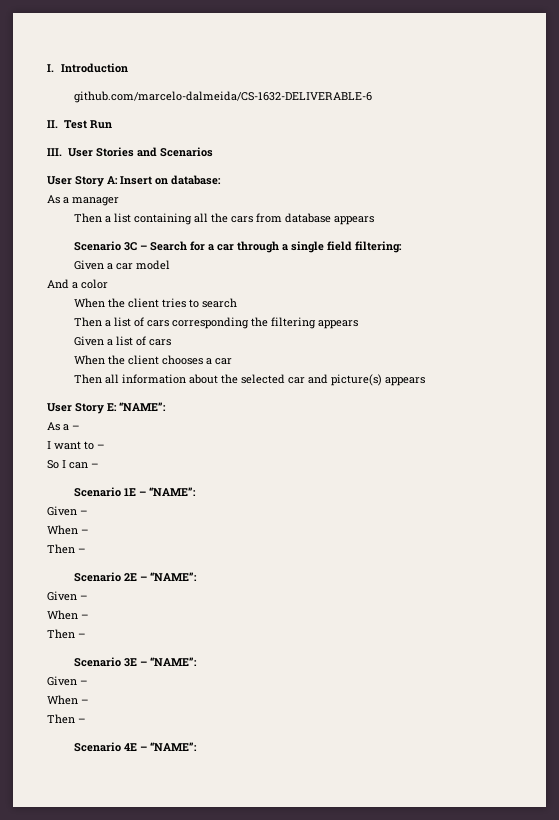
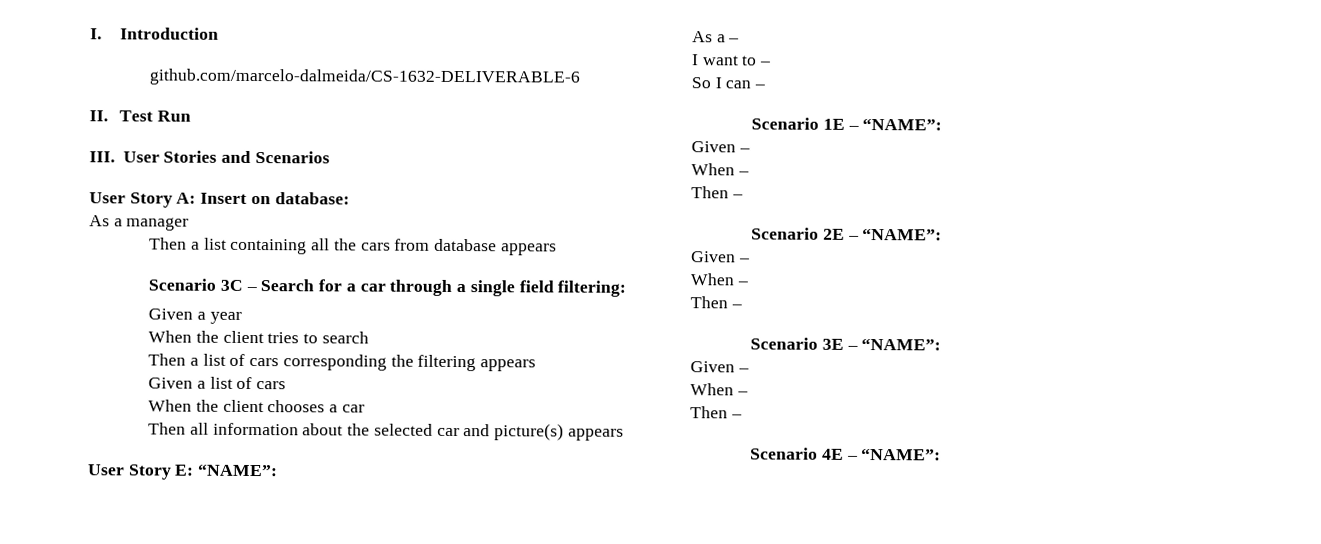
- Given a car model
- And a color
+ Given a year

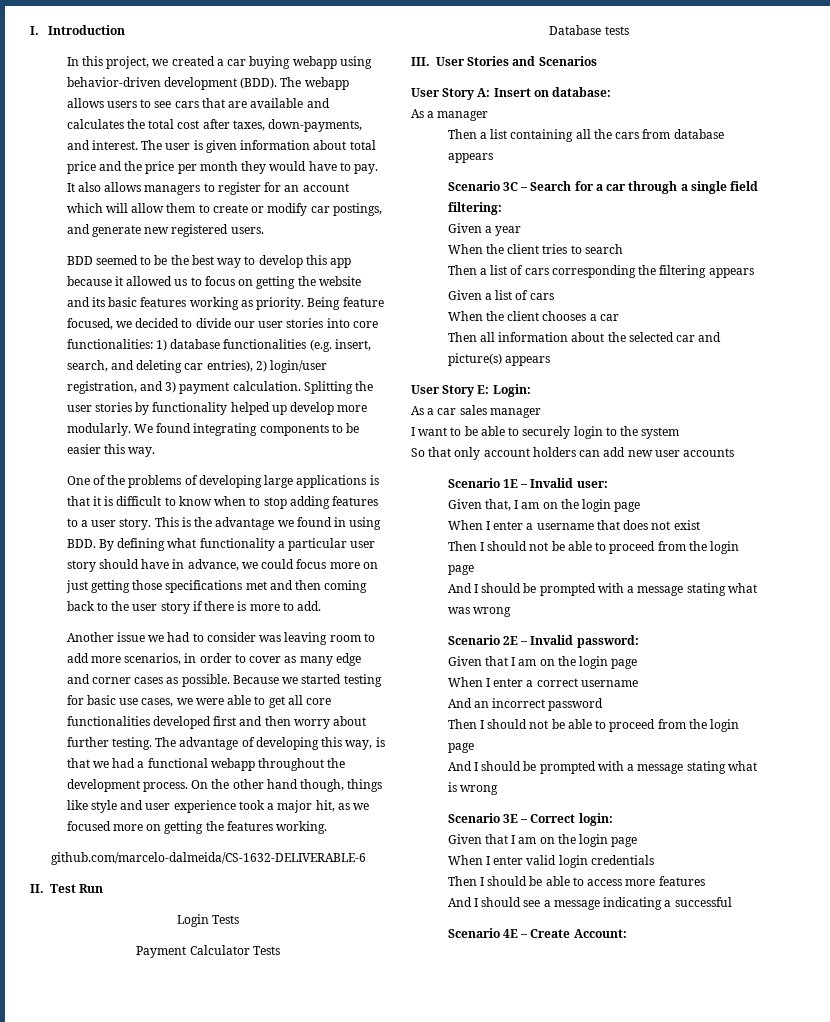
+ In this project, we created a car buying webapp using behavior-driven development (BDD). The webapp allows users to see cars that are available and calculates the total cost after taxes, down-payments, and interest. The user is given information about total price and the price per month they would have to pay. It also allows managers to register for an account which will allow them to create or modify car postings, and generate new registered users.
+ BDD seemed to be the best way to develop this app because it allowed us to focus on getting the website and its basic features working as priority. Being feature focused, we decided to divide our user stories into core functionalities: 1) database functionalities (e.g. insert, search, and deleting car entries), 2) login/user registration, and 3) payment calculation. Splitting the user stories by functionality helped up develop more modularly. We found integrating components to be easier this way.
+ One of the problems of developing large applications is that it is difficult to know when to stop adding features to a user story. This is the advantage we found in using BDD. By defining what functionality a particular user story should have in advance, we could focus more on just getting those specifications met and then coming back to the user story if there is more to add.
+ Another issue we had to consider was leaving room to add more scenarios, in order to cover as many edge and corner cases as possible. Because we started testing for basic use cases, we were able to get all core functionalities developed first and then worry about further testing. The advantage of developing this way, is that we had a functional webapp throughout the development process. On the other hand though, things like style and user experience took a major hit, as we focused more on getting the features working.
  github.com/marcelo-dalmeida/CS-1632-DELIVERABLE-6
  II. Test Run
+ Login Tests
+ Payment Calculator Tests
+ Database tests
- User Story E: “NAME”:
- As a –
+ User Story E: Login:
+ As a car sales manager
- I want to –
- So I can –
+ I want to be able to securely login to the system
+ So that only account holders can add new user accounts
- Scenario 1E – “NAME”:
- Given –
- When –
- Then –
+ Scenario 1E – Invalid user:
+ Given that, I am on the login page
+ When I enter a username that does not exist
+ Then I should not be able to proceed from the login page
+ And I should be prompted with a message stating what was wrong
- Scenario 2E – “NAME”:
- Given –
- When –
- Then –
+ Scenario 2E – Invalid password:
+ Given that I am on the login page
+ When I enter a correct username
+ And an incorrect password
+ Then I should not be able to proceed from the login page
+ And I should be prompted with a message stating what is wrong
- Scenario 3E – “NAME”:
- Given –
- When –
- Then –
+ Scenario 3E – Correct login:
+ Given that I am on the login page
+ When I enter valid login credentials
+ Then I should be able to access more features
+ And I should see a message indicating a successful
- Scenario 4E – “NAME”:
+ Scenario 4E – Create Account:

